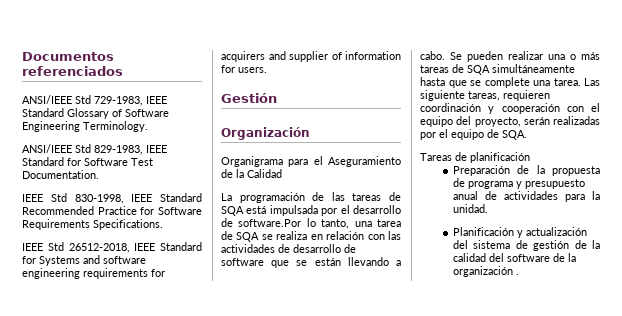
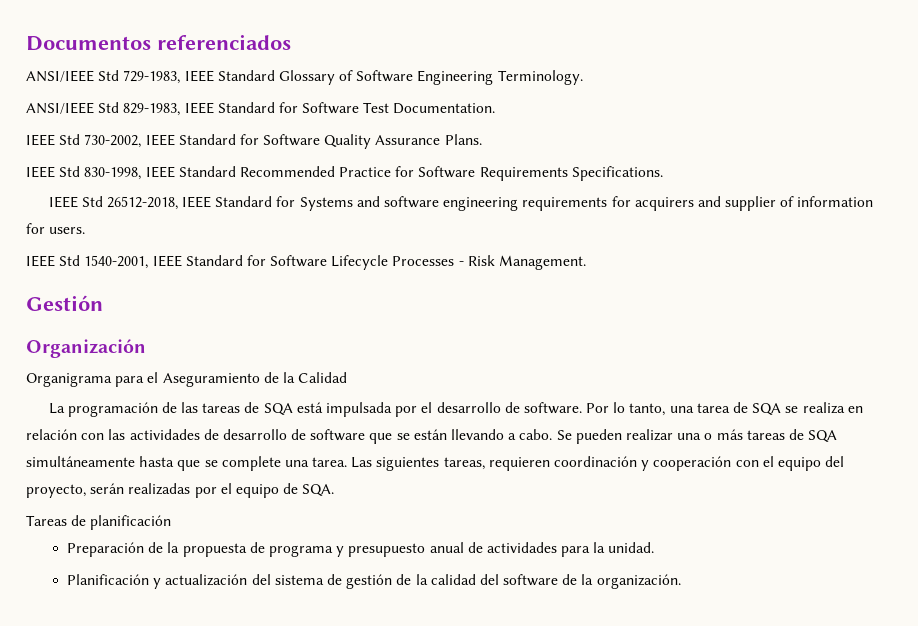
+ IEEE Std 730-2002, IEEE Standard for Software Quality Assurance Plans.
+ IEEE Std 1540-2001, IEEE Standard for Software Lifecycle Processes - Risk Management.
- La programación de las tareas de SQA está impulsada por el desarrollo de software.Por lo tanto, una tarea de SQA se realiza en relación con las actividades de desarrollo de software que se están llevando a cabo.
+ La programación de las tareas de SQA está impulsada por el desarrollo de software. Por lo tanto, una tarea de SQA se realiza en relación con las actividades de desarrollo de software que se están llevando a cabo.
- Las siguiente tareas, requieren coordinación y cooperación con el equipo del proyecto, serán realizadas por el equipo de SQA.
+ Las siguientes tareas, requieren coordinación y cooperación con el equipo del proyecto, serán realizadas por el equipo de SQA.
- Planificación y actualización del sistema de gestión de la calidad del software de la organización .
+ Planificación y actualización del sistema de gestión de la calidad del software de la organización.

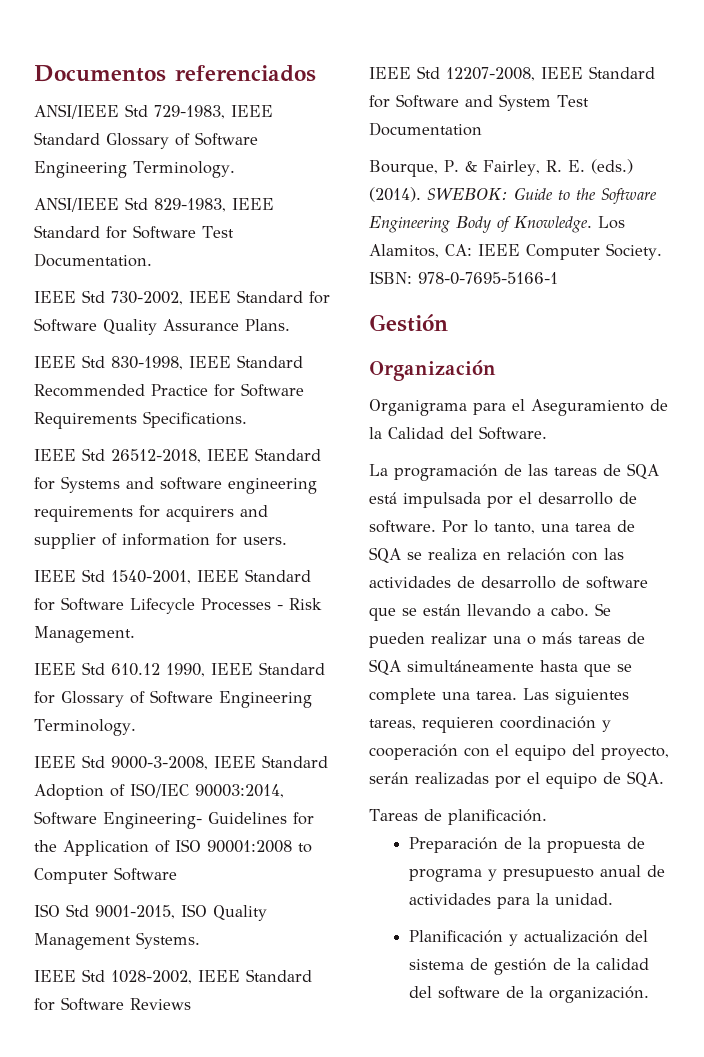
+ IEEE Std 610.12 1990, IEEE Standard for Glossary of Software Engineering Terminology.
+ IEEE Std 9000-3-2008, IEEE Standard Adoption of ISO/IEC 90003:2014, Software Engineering- Guidelines for the Application of ISO 90001:2008 to Computer Software
+ ISO Std 9001-2015, ISO Quality Management Systems.
+ IEEE Std 1028-2002, IEEE Standard for Software Reviews
+ IEEE Std 12207-2008, IEEE Standard for Software and System Test Documentation
+ Bourque, P. & Fairley, R. E. (eds.) (2014). SWEBOK: Guide to the Software Engineering Body of Knowledge. Los Alamitos, CA: IEEE Computer Society. ISBN: 978-0-7695-5166-1
- Organigrama para el Aseguramiento de la Calidad
+ Organigrama para el Aseguramiento de la Calidad del Software.
- Tareas de planificación
+ Tareas de planificación.

